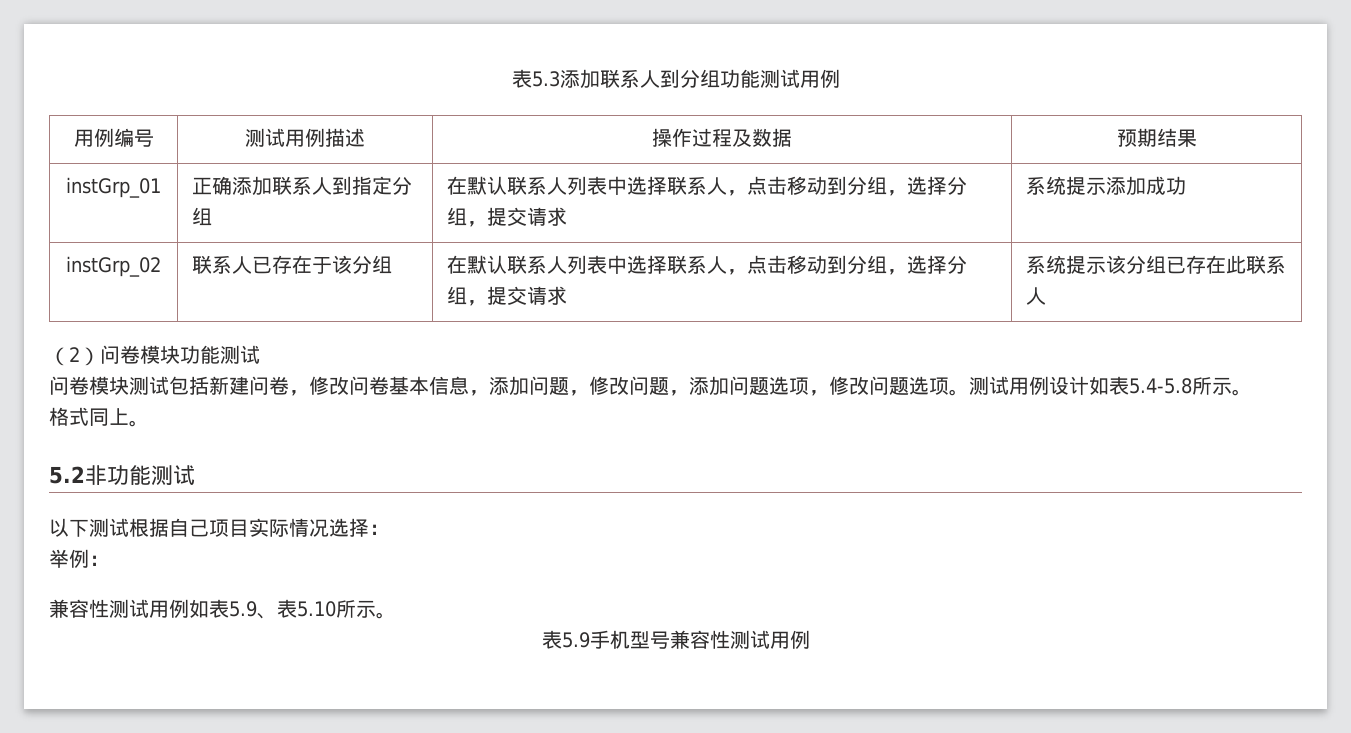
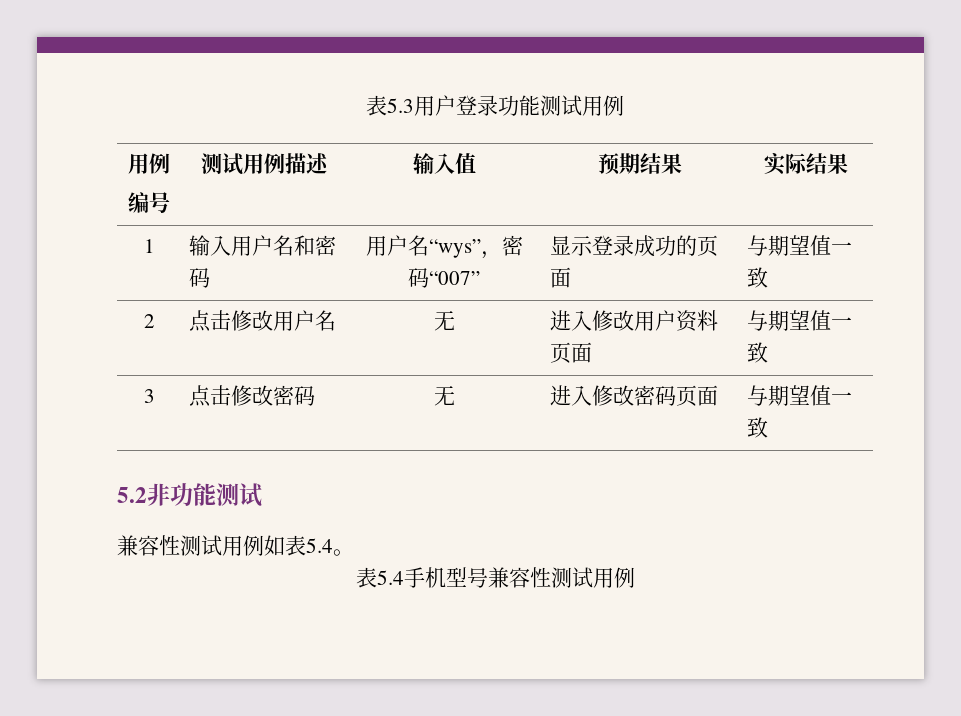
- 表5.3添加联系人到分组功能测试用例
- 用例编号 | 测试用例描述 | 操作过程及数据 | 预期结果
- instGrp_01 | 正确添加联系人到指定分组 | 在默认联系人列表中选择联系人，点击移动到分组，选择分组，提交请求 | 系统提示添加成功
- instGrp_02 | 联系人已存在于该分组 | 在默认联系人列表中选择联系人，点击移动到分组，选择分组，提交请求 | 系统提示该分组已存在此联系人
- （2）问卷模块功能测试
- 问卷模块测试包括新建问卷，修改问卷基本信息，添加问题，修改问题，添加问题选项，修改问题选项。测试用例设计如表5.4-5.8所示。
- 格式同上。
+ 表5.3用户登录功能测试用例
+ 用例
+ 编号 | 测试用例描述 | 输入值 | 预期结果 | 实际结果
+ 1 | 输入用户名和密码 | 用户名“wys”，密码“007” | 显示登录成功的页面 | 与期望值一致
+ 2 | 点击修改用户名 | 无 | 进入修改用户资料页面 | 与期望值一致
+ 3 | 点击修改密码 | 无 | 进入修改密码页面 | 与期望值一致
  5.2非功能测试
- 以下测试根据自己项目实际情况选择：
- 举例：
- 兼容性测试用例如表5.9、表5.10所示。
+ 兼容性测试用例如表5.4。
- 表5.9手机型号兼容性测试用例
+ 表5.4手机型号兼容性测试用例

